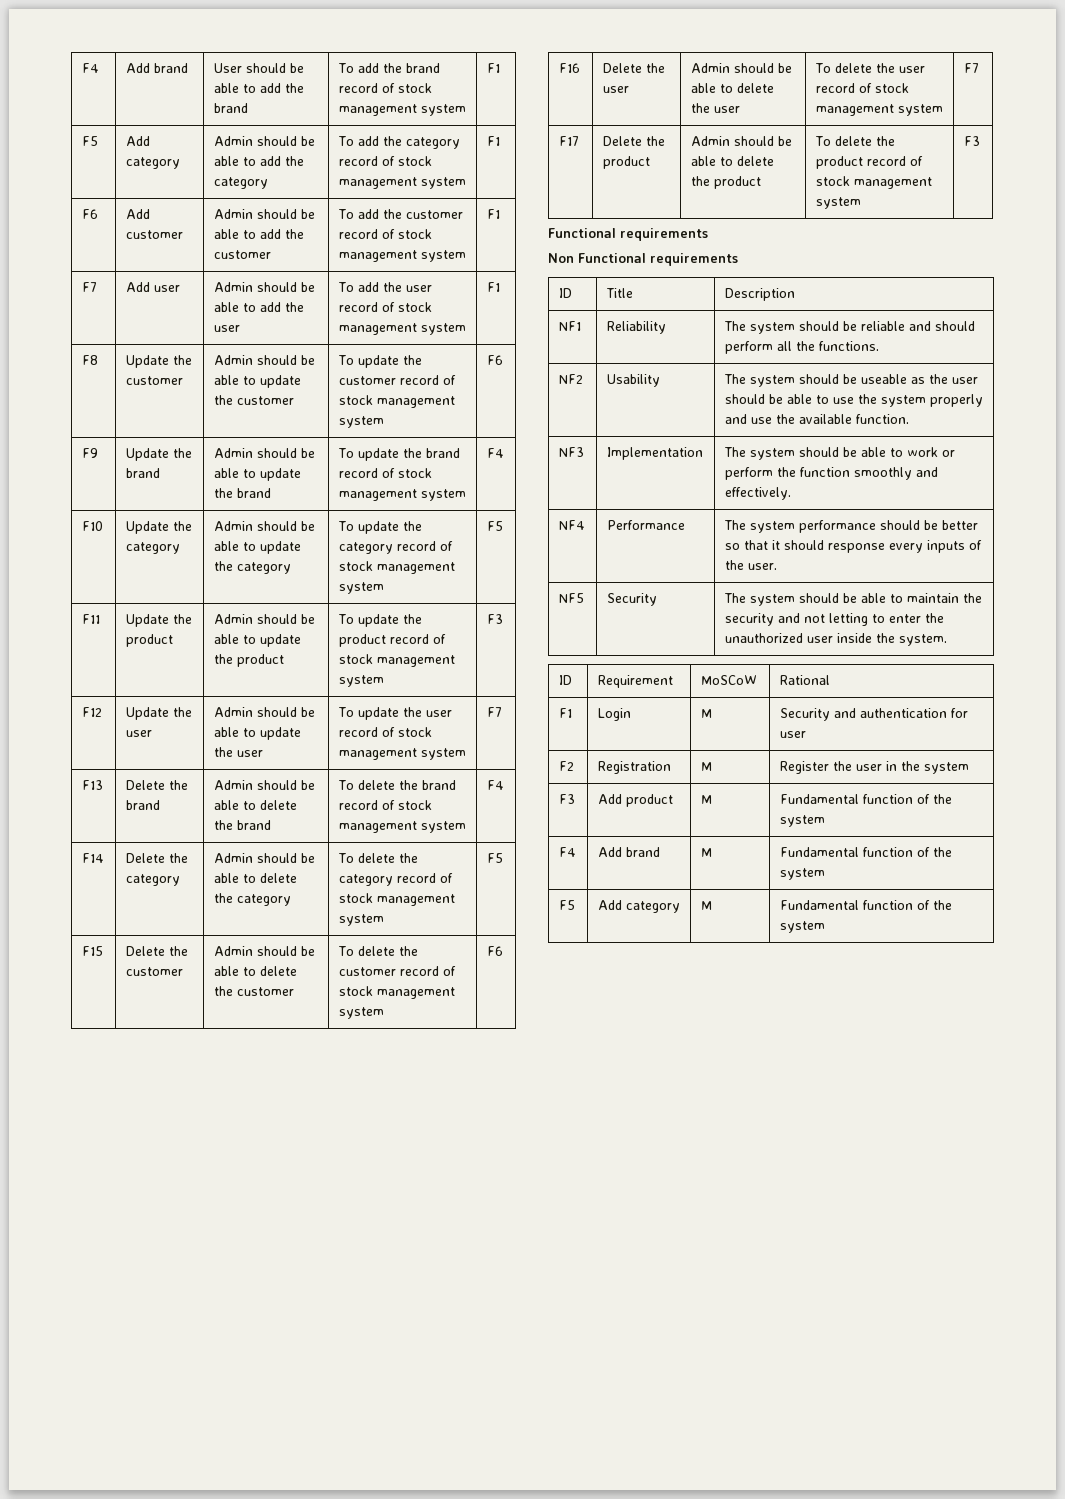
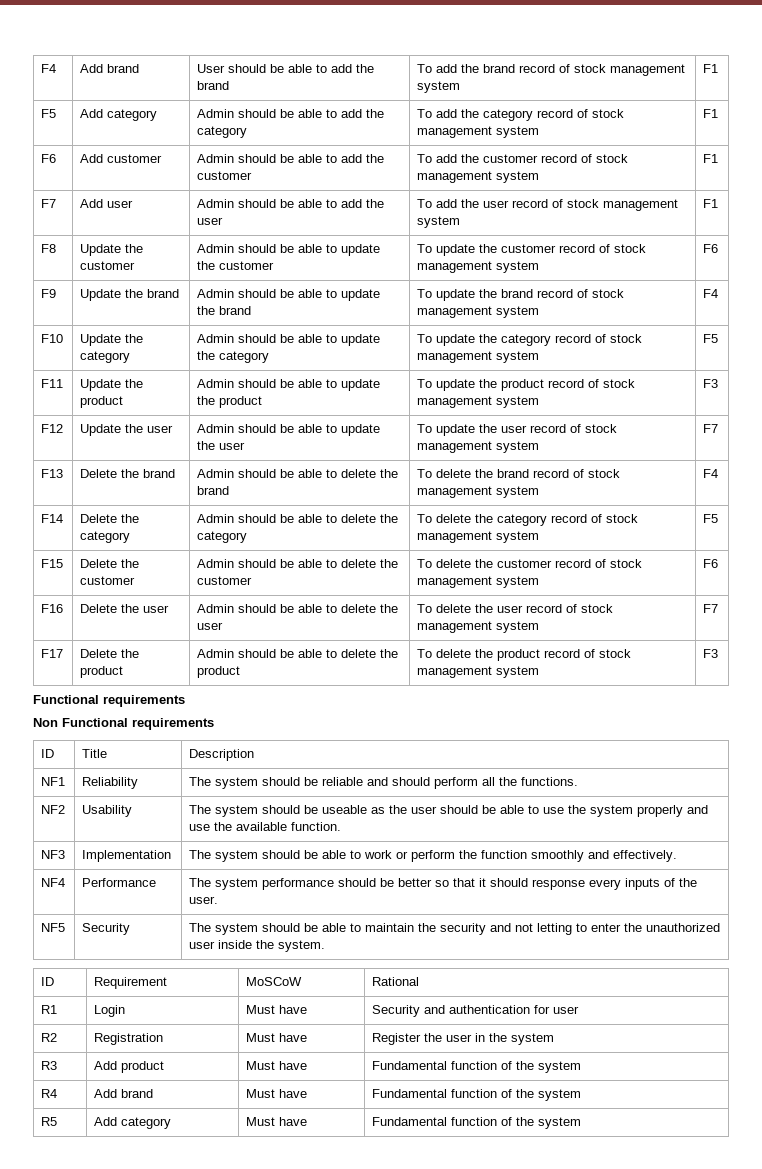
- F1 | Login | M | Security and authentication for user
+ R1 | Login | Must have | Security and authentication for user
- F2 | Registration | M | Register the user in the system
+ R2 | Registration | Must have | Register the user in the system
- F3 | Add product | M | Fundamental function of the system
- F4 | Add brand | M | Fundamental function of the system
- F5 | Add category | M | Fundamental function of the system
+ R3 | Add product | Must have | Fundamental function of the system
+ R4 | Add brand | Must have | Fundamental function of the system
+ R5 | Add category | Must have | Fundamental function of the system

